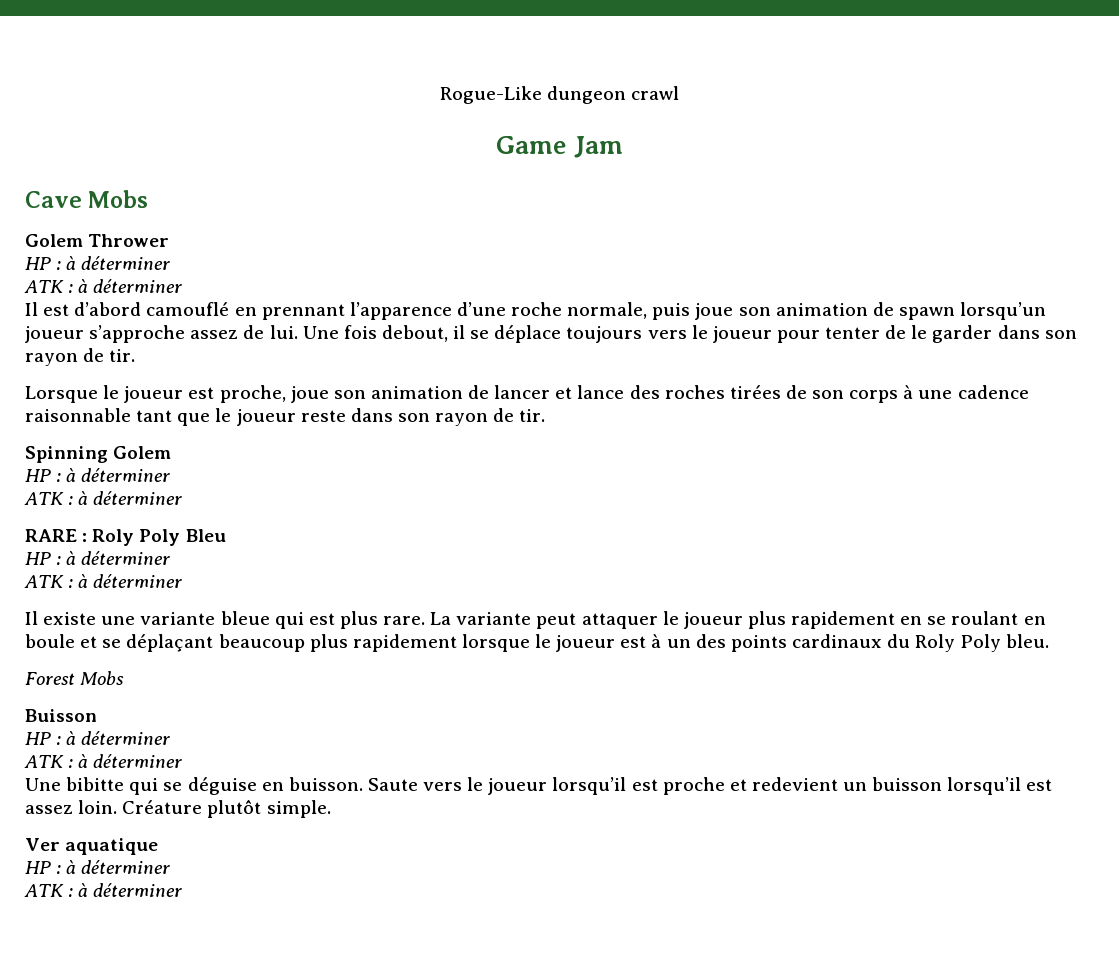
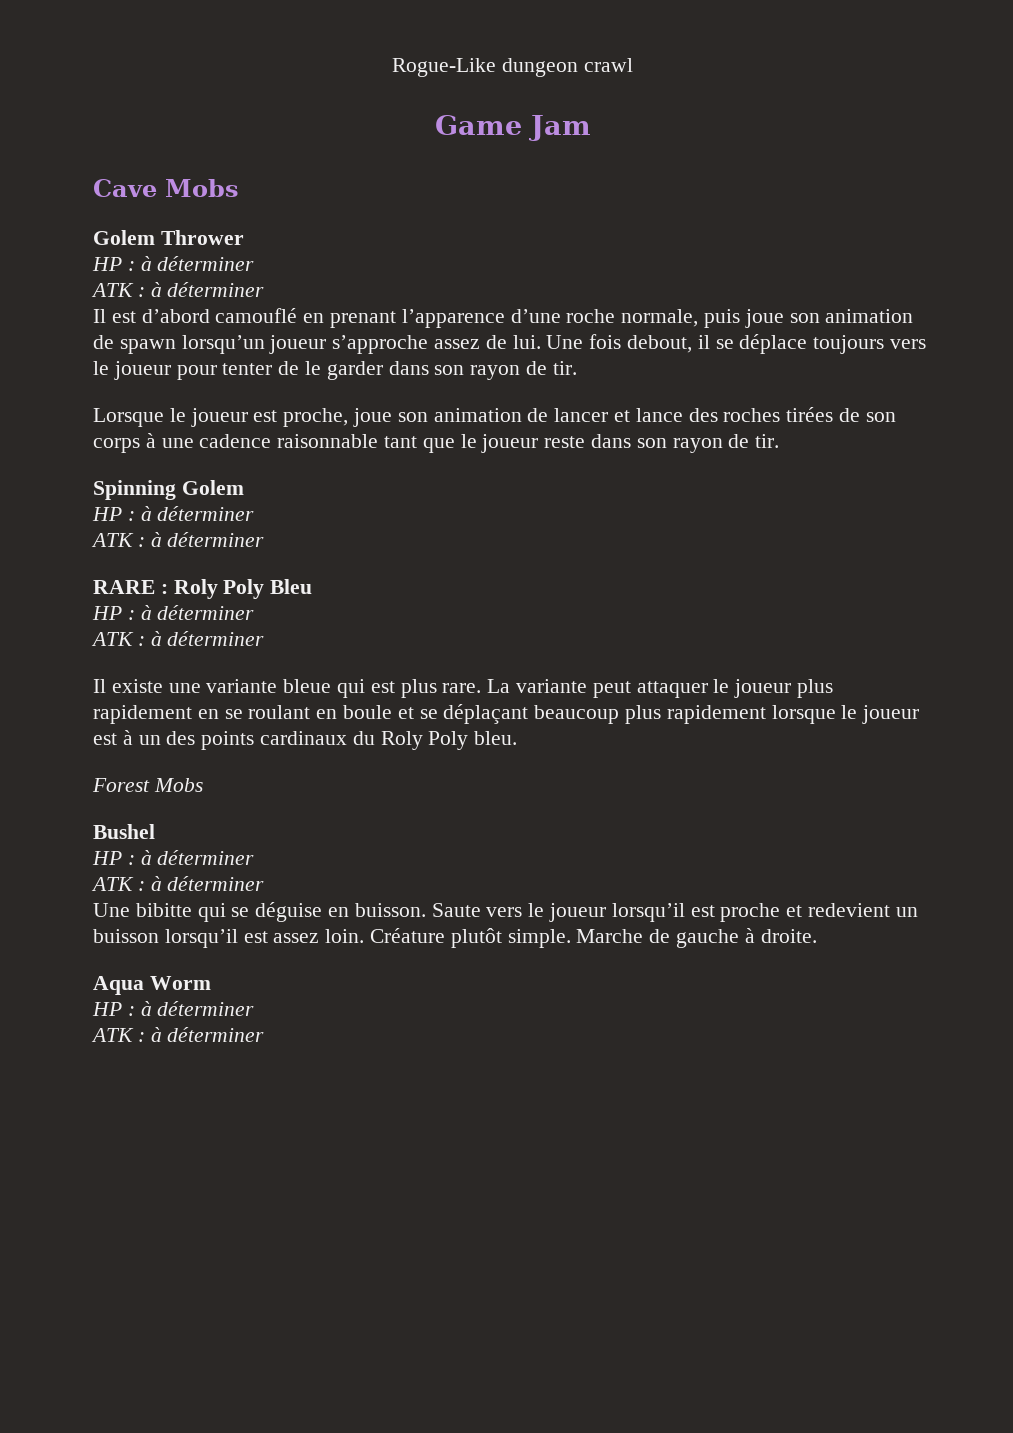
- Il est d’abord camouflé en prennant l’apparence d’une roche normale, puis joue son animation de spawn lorsqu’un joueur s’approche assez de lui.
+ Il est d’abord camouflé en prenant l’apparence d’une roche normale, puis joue son animation de spawn lorsqu’un joueur s’approche assez de lui.
- Buisson
+ Bushel
- Créature plutôt simple.
- Ver aquatique
+ Créature plutôt simple. Marche de gauche à droite.
+ Aqua Worm

